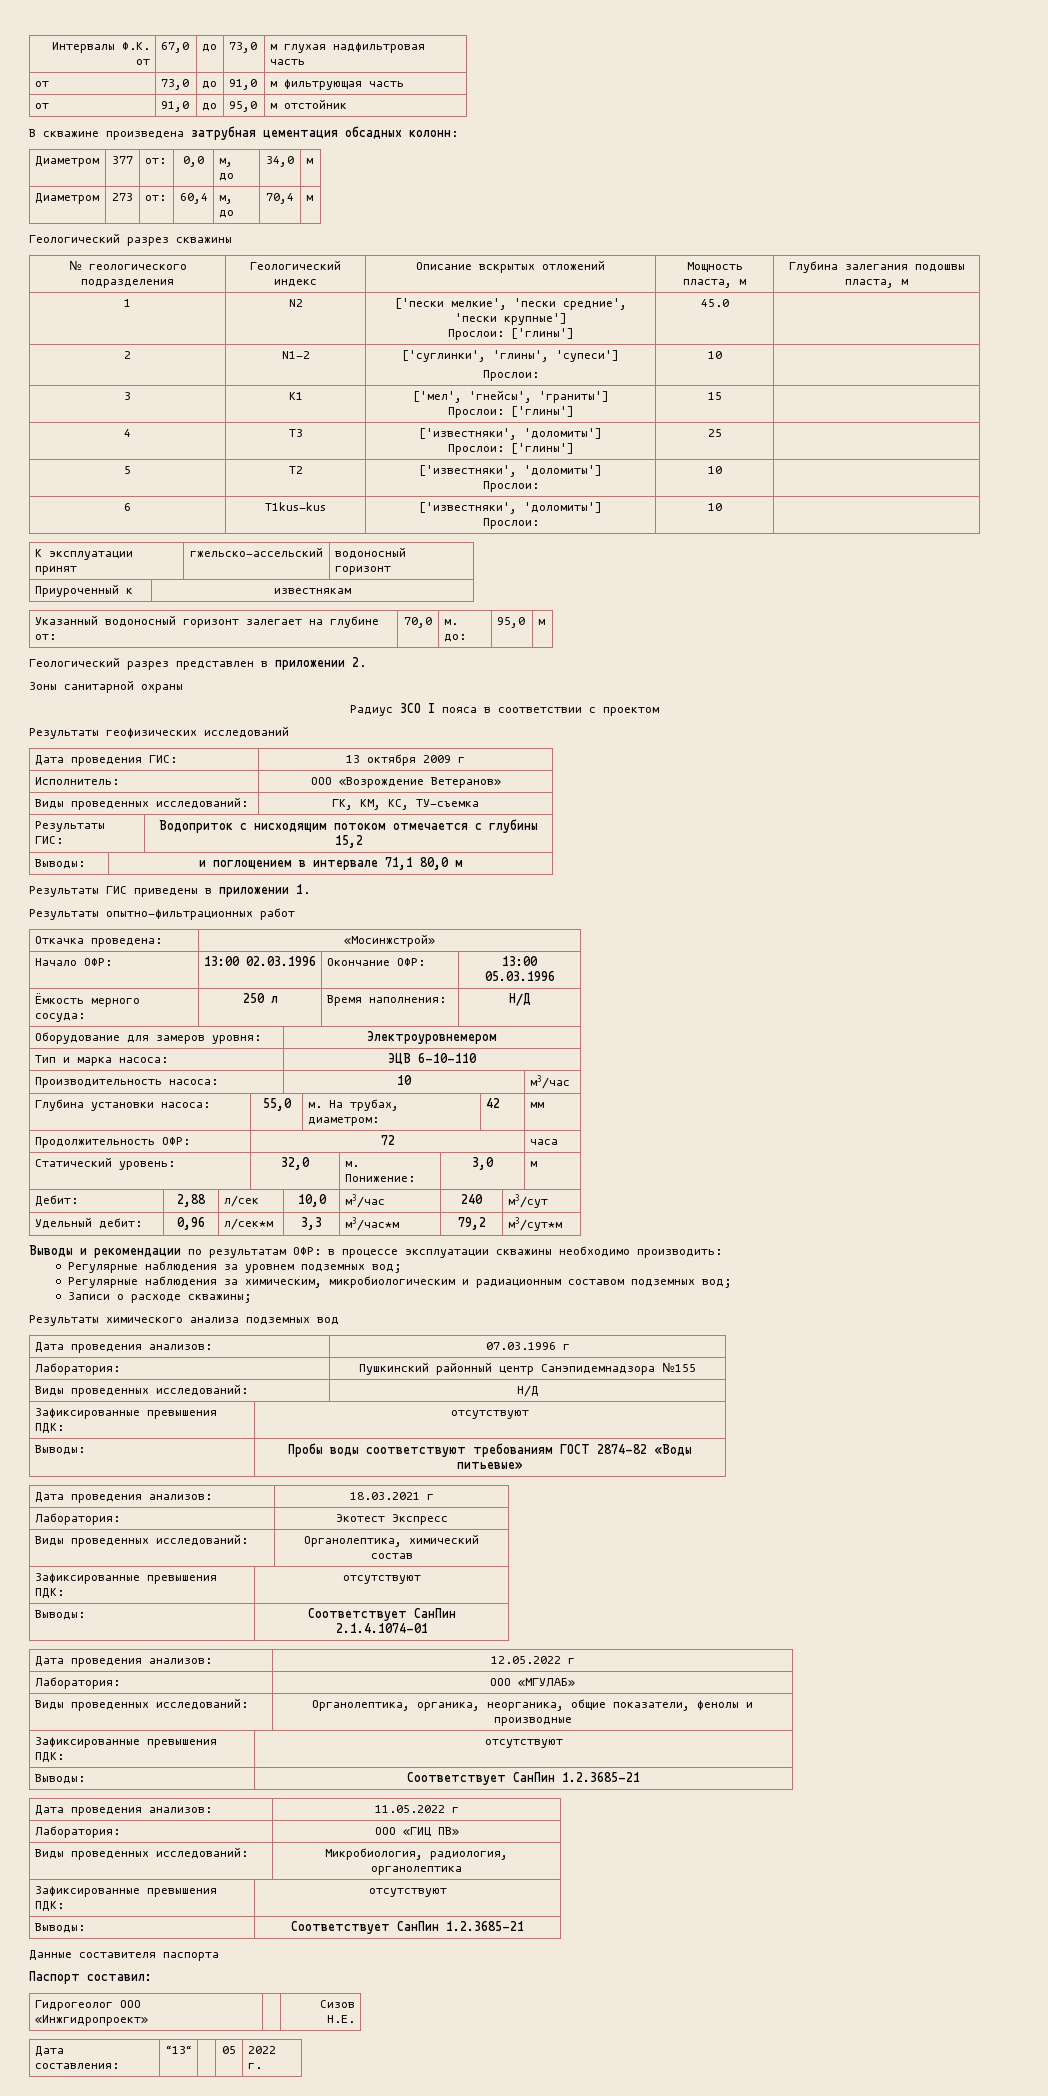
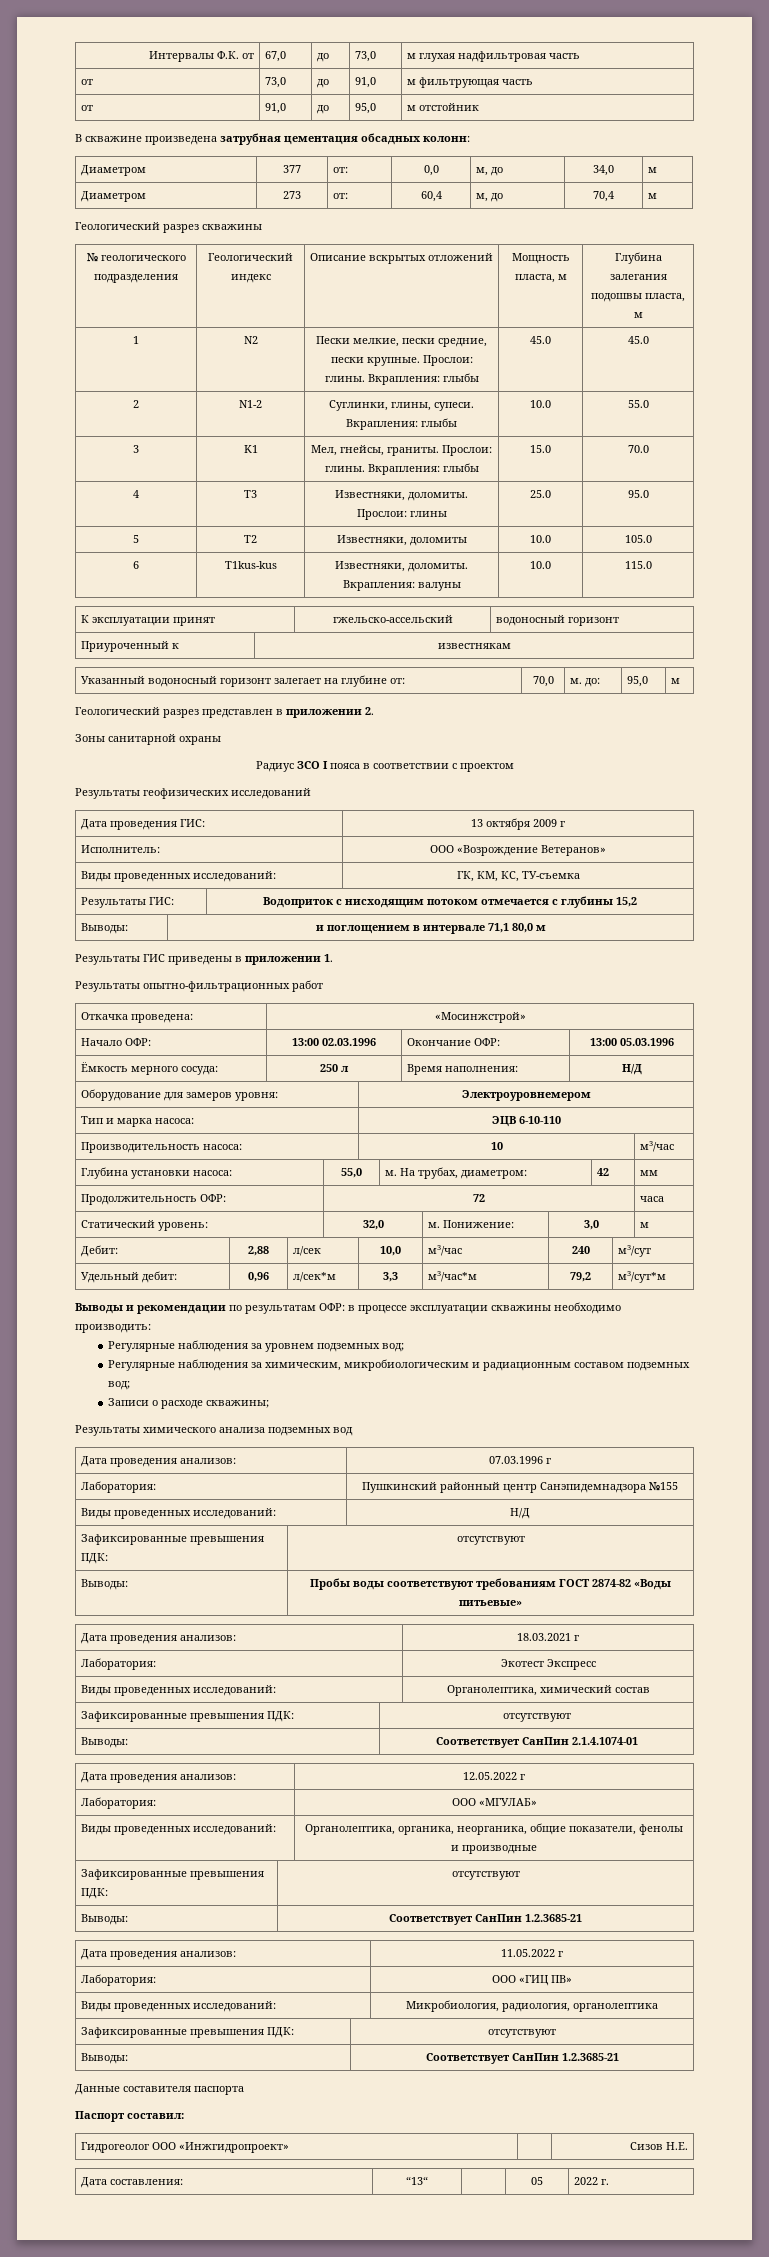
- 1 | N2 | ['пески мелкие', 'пески средние', 'пески крупные']
- Прослои: ['глины'] | 45.0 |
+ 1 | N2 | Пески мелкие, пески средние, пески крупные. Прослои: глины. Вкрапления: глыбы | 45.0 | 45.0
- 2 | N1-2 | ['суглинки', 'глины', 'супеси']
- Прослои: | 10 |
- 3 | K1 | ['мел', 'гнейсы', 'граниты']
- Прослои: ['глины'] | 15 |
- 4 | T3 | ['известняки', 'доломиты']
- Прослои: ['глины'] | 25 |
- 5 | T2 | ['известняки', 'доломиты']
- Прослои: | 10 |
- 6 | T1kus-kus | ['известняки', 'доломиты']
- Прослои: | 10 |
+ 2 | N1-2 | Суглинки, глины, супеси. Вкрапления: глыбы | 10.0 | 55.0
+ 3 | K1 | Мел, гнейсы, граниты. Прослои: глины. Вкрапления: глыбы | 15.0 | 70.0
+ 4 | T3 | Известняки, доломиты. Прослои: глины | 25.0 | 95.0
+ 5 | T2 | Известняки, доломиты | 10.0 | 105.0
+ 6 | T1kus-kus | Известняки, доломиты. Вкрапления: валуны | 10.0 | 115.0

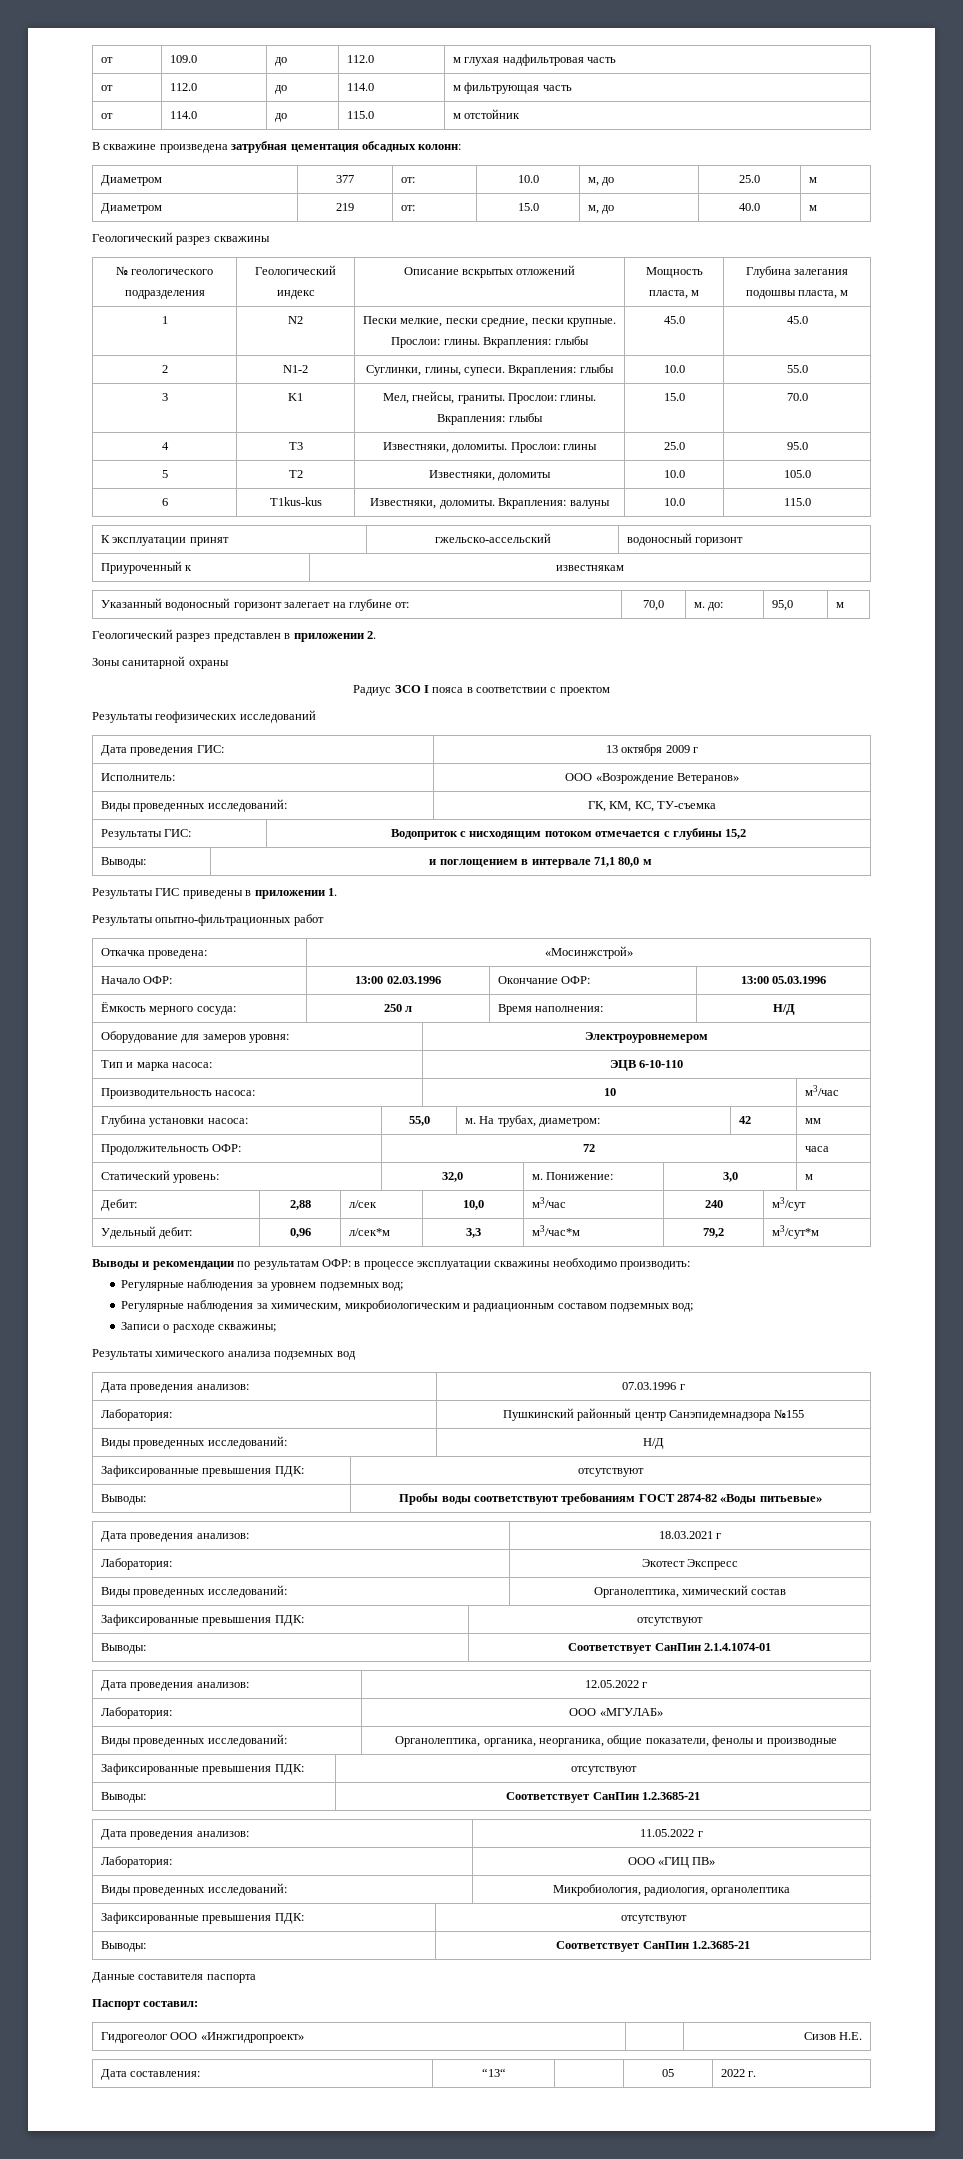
- Интервалы Ф.К. от | 67,0 | до | 73,0 | м глухая надфильтровая часть
+ от | 109.0 | до | 112.0 | м глухая надфильтровая часть
- от | 73,0 | до | 91,0 | м фильтрующая часть
+ от | 112.0 | до | 114.0 | м фильтрующая часть
- от | 91,0 | до | 95,0 | м отстойник
+ от | 114.0 | до | 115.0 | м отстойник
- Диаметром | 377 | от: | 0,0 | м, до | 34,0 | м
+ Диаметром | 377 | от: | 10.0 | м, до | 25.0 | м
- Диаметром | 273 | от: | 60,4 | м, до | 70,4 | м
+ Диаметром | 219 | от: | 15.0 | м, до | 40.0 | м

